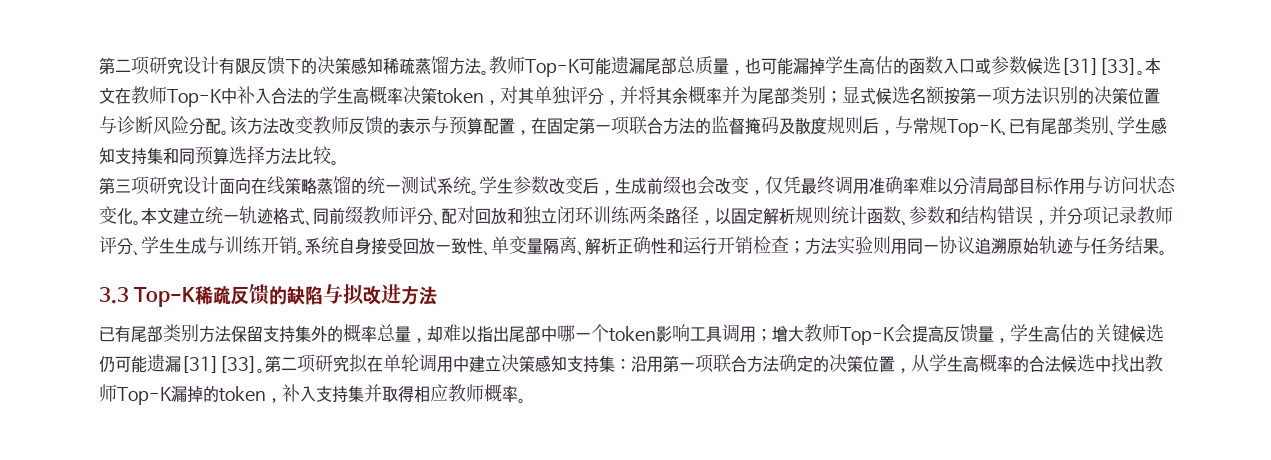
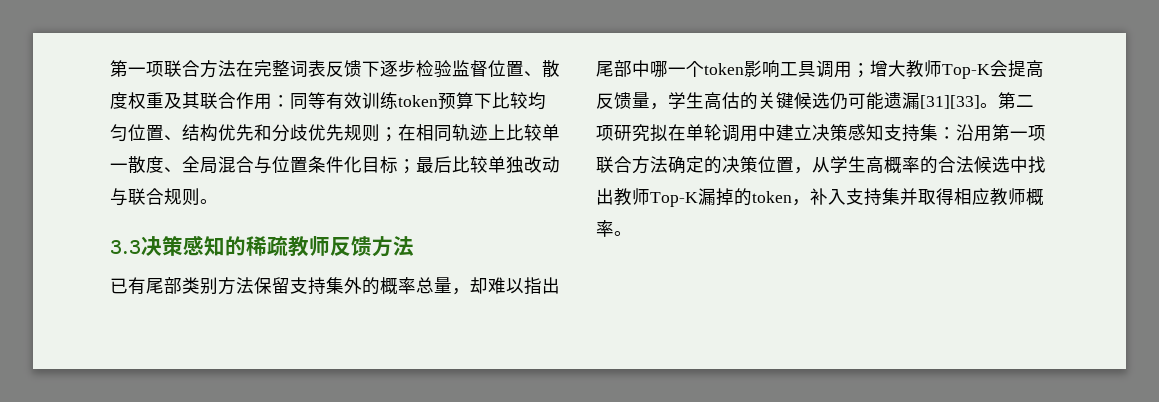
- 第二项研究设计有限反馈下的决策感知稀疏蒸馏方法。教师Top-K可能遗漏尾部总质量，也可能漏掉学生高估的函数入口或参数候选[31][33]。本文在教师Top-K中补入合法的学生高概率决策token，对其单独评分，并将其余概率并为尾部类别；显式候选名额按第一项方法识别的决策位置与诊断风险分配。该方法改变教师反馈的表示与预算配置，在固定第一项联合方法的监督掩码及散度规则后，与常规Top-K、已有尾部类别、学生感知支持集和同预算选择方法比较。
- 第三项研究设计面向在线策略蒸馏的统一测试系统。学生参数改变后，生成前缀也会改变，仅凭最终调用准确率难以分清局部目标作用与访问状态变化。本文建立统一轨迹格式、同前缀教师评分、配对回放和独立闭环训练两条路径，以固定解析规则统计函数、参数和结构错误，并分项记录教师评分、学生生成与训练开销。系统自身接受回放一致性、单变量隔离、解析正确性和运行开销检查；方法实验则用同一协议追溯原始轨迹与任务结果。
- 3.3 Top-K稀疏反馈的缺陷与拟改进方法
+ 第一项联合方法在完整词表反馈下逐步检验监督位置、散度权重及其联合作用：同等有效训练token预算下比较均匀位置、结构优先和分歧优先规则；在相同轨迹上比较单一散度、全局混合与位置条件化目标；最后比较单独改动与联合规则。
+ 3.3决策感知的稀疏教师反馈方法

